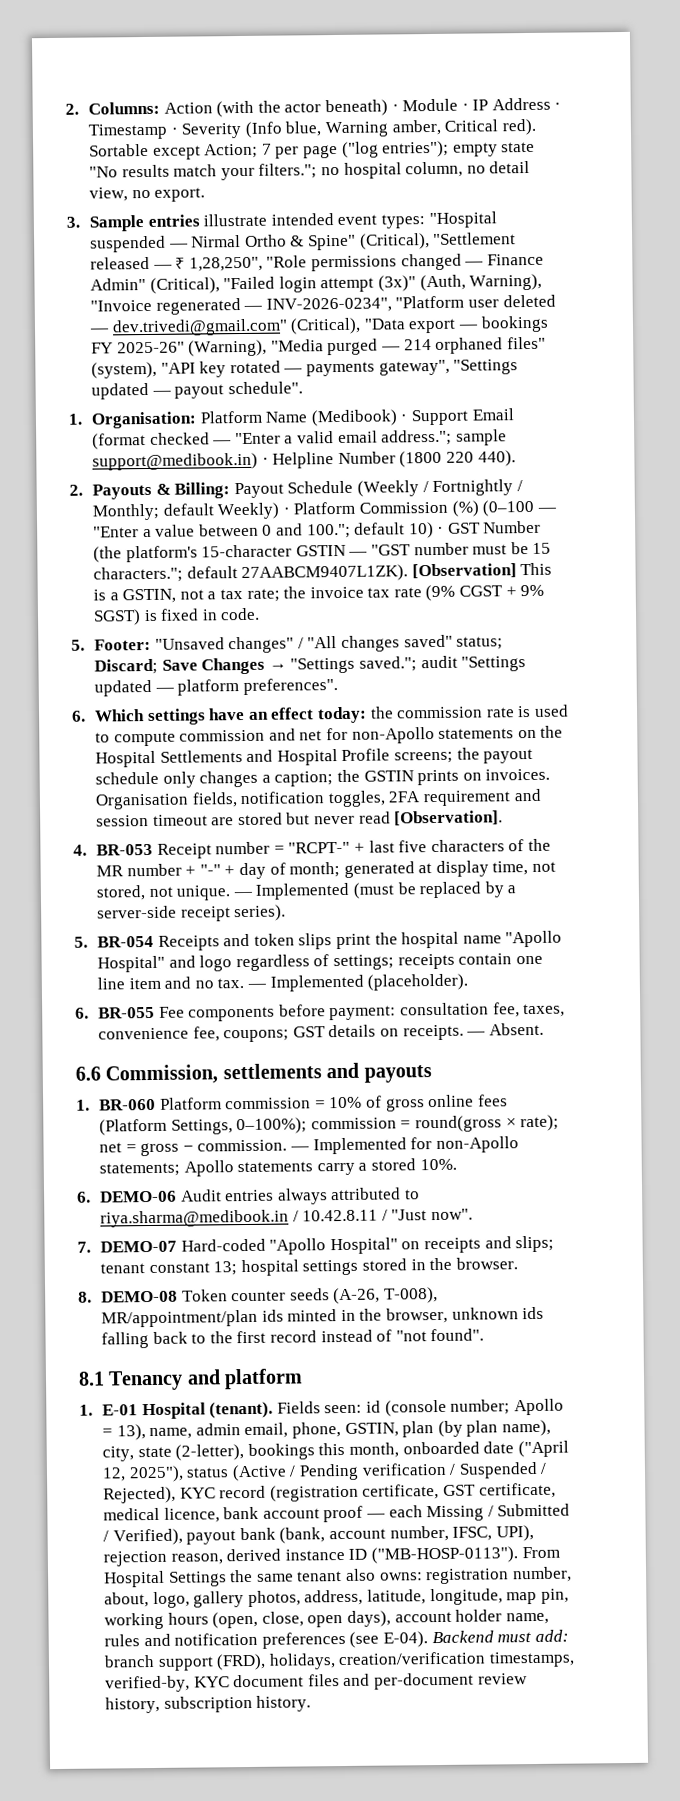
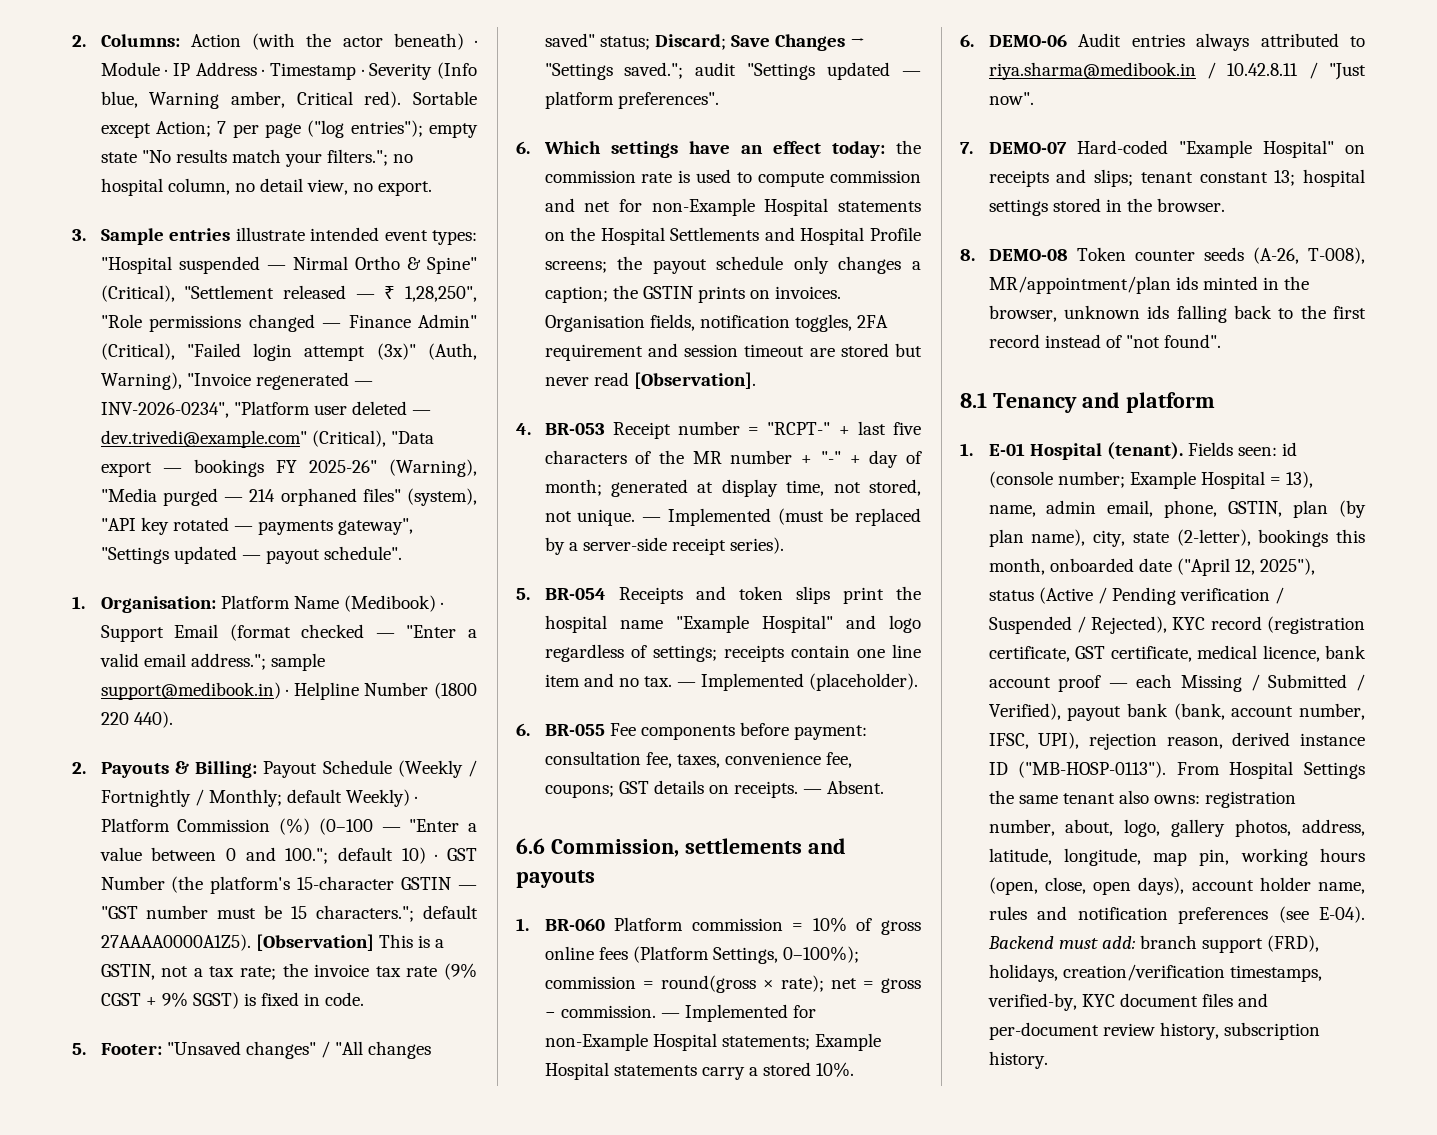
- "Hospital suspended — Nirmal Ortho & Spine" (Critical), "Settlement released — ₹ 1,28,250", "Role permissions changed — Finance Admin" (Critical), "Failed login attempt (3x)" (Auth, Warning), "Invoice regenerated — INV-2026-0234", "Platform user deleted — dev.trivedi@gmail.com" (Critical), "Data export — bookings FY 2025-26" (Warning), "Media purged — 214 orphaned files" (system), "API key rotated — payments gateway", "Settings updated — payout schedule".
+ "Hospital suspended — Nirmal Ortho & Spine" (Critical), "Settlement released — ₹ 1,28,250", "Role permissions changed — Finance Admin" (Critical), "Failed login attempt (3x)" (Auth, Warning), "Invoice regenerated — INV-2026-0234", "Platform user deleted — dev.trivedi@example.com" (Critical), "Data export — bookings FY 2025-26" (Warning), "Media purged — 214 orphaned files" (system), "API key rotated — payments gateway", "Settings updated — payout schedule".
- 2. Payouts & Billing: Payout Schedule (Weekly / Fortnightly / Monthly; default Weekly) · Platform Commission (%) (0–100 — "Enter a value between 0 and 100."; default 10) · GST Number (the platform's 15-character GSTIN — "GST number must be 15 characters."; default 27AABCM9407L1ZK).
+ 2. Payouts & Billing: Payout Schedule (Weekly / Fortnightly / Monthly; default Weekly) · Platform Commission (%) (0–100 — "Enter a value between 0 and 100."; default 10) · GST Number (the platform's 15-character GSTIN — "GST number must be 15 characters."; default 27AAAA0000A1Z5).
- 6. Which settings have an effect today: the commission rate is used to compute commission and net for non-Apollo statements on the Hospital Settlements and Hospital Profile screens; the payout schedule only changes a caption; the GSTIN prints on invoices.
+ 6. Which settings have an effect today: the commission rate is used to compute commission and net for non-Example Hospital statements on the Hospital Settlements and Hospital Profile screens; the payout schedule only changes a caption; the GSTIN prints on invoices.
- 5. BR-054 Receipts and token slips print the hospital name "Apollo Hospital" and logo regardless of settings; receipts contain one line item and no tax.
+ 5. BR-054 Receipts and token slips print the hospital name "Example Hospital" and logo regardless of settings; receipts contain one line item and no tax.
- — Implemented for non-Apollo statements; Apollo statements carry a stored 10%.
+ — Implemented for non-Example Hospital statements; Example Hospital statements carry a stored 10%.
- 7. DEMO-07 Hard-coded "Apollo Hospital" on receipts and slips; tenant constant 13; hospital settings stored in the browser.
+ 7. DEMO-07 Hard-coded "Example Hospital" on receipts and slips; tenant constant 13; hospital settings stored in the browser.
- Apollo = 13), name, admin email, phone, GSTIN, plan (by plan name), city, state (2-letter), bookings this month, onboarded date ("April 12, 2025"), status (Active / Pending verification / Suspended / Rejected), KYC record (registration certificate, GST certificate, medical licence, bank account proof — each Missing / Submitted / Verified), payout bank (bank, account number, IFSC, UPI), rejection reason, derived instance ID ("MB-HOSP-0113").
+ Example Hospital = 13), name, admin email, phone, GSTIN, plan (by plan name), city, state (2-letter), bookings this month, onboarded date ("April 12, 2025"), status (Active / Pending verification / Suspended / Rejected), KYC record (registration certificate, GST certificate, medical licence, bank account proof — each Missing / Submitted / Verified), payout bank (bank, account number, IFSC, UPI), rejection reason, derived instance ID ("MB-HOSP-0113").

